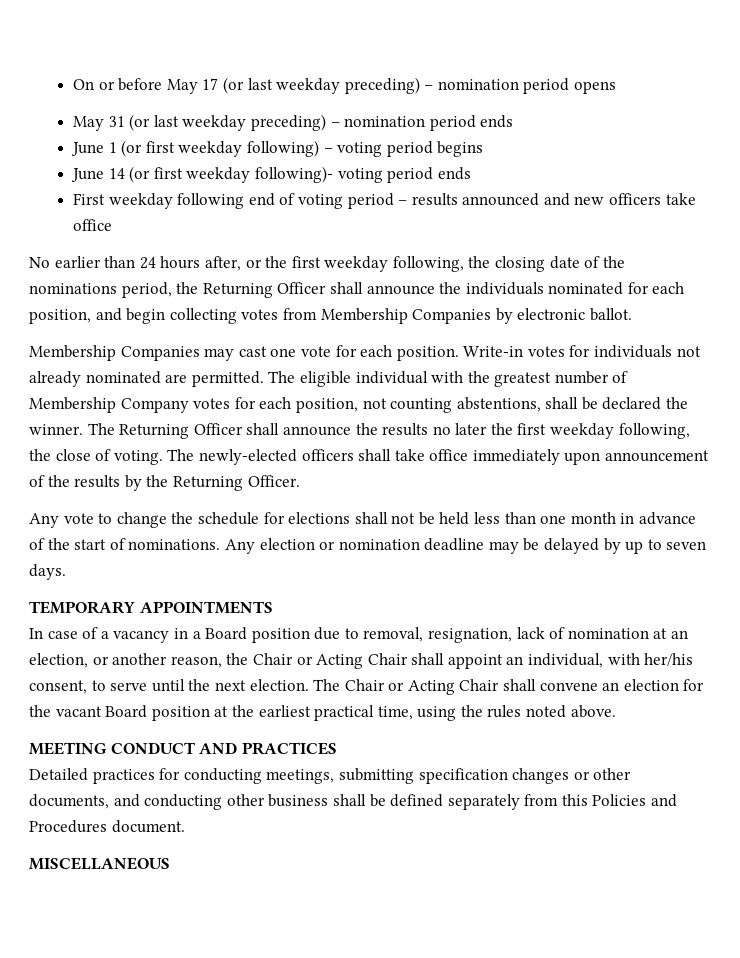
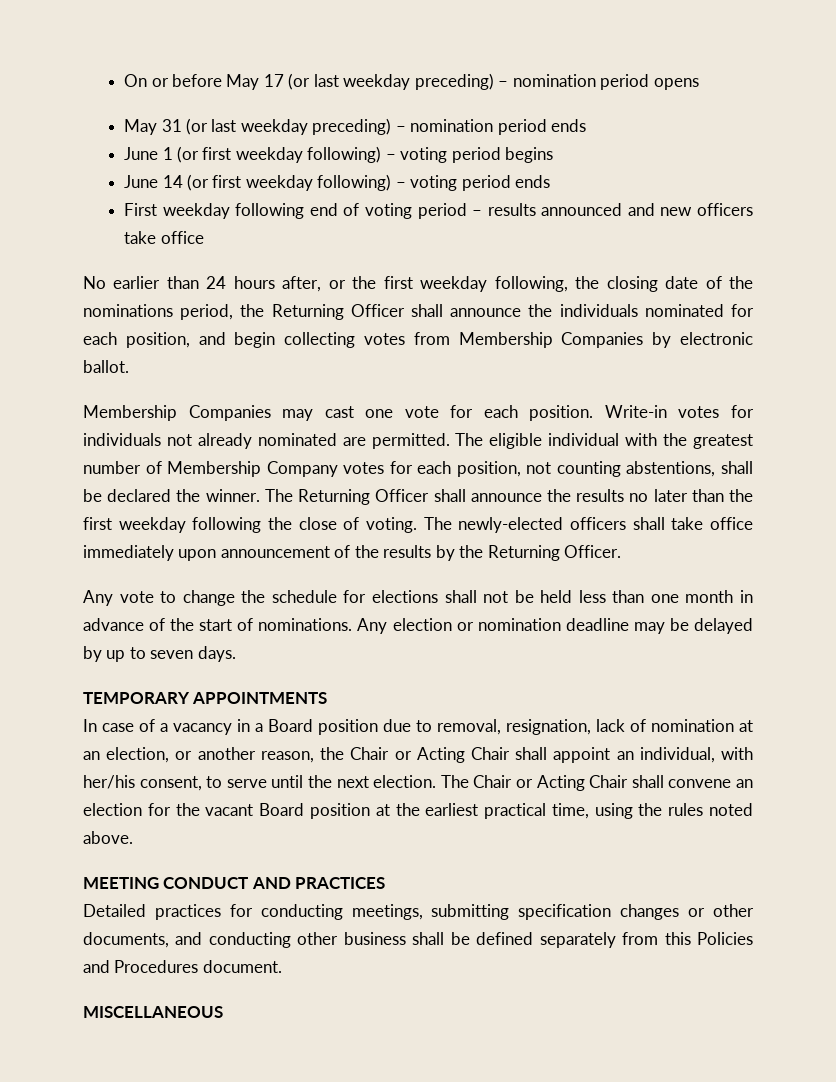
- June 14 (or first weekday following)- voting period ends
+ June 14 (or first weekday following) – voting period ends
- The Returning Officer shall announce the results no later the first weekday following, the close of voting.
+ The Returning Officer shall announce the results no later than the first weekday following the close of voting.

